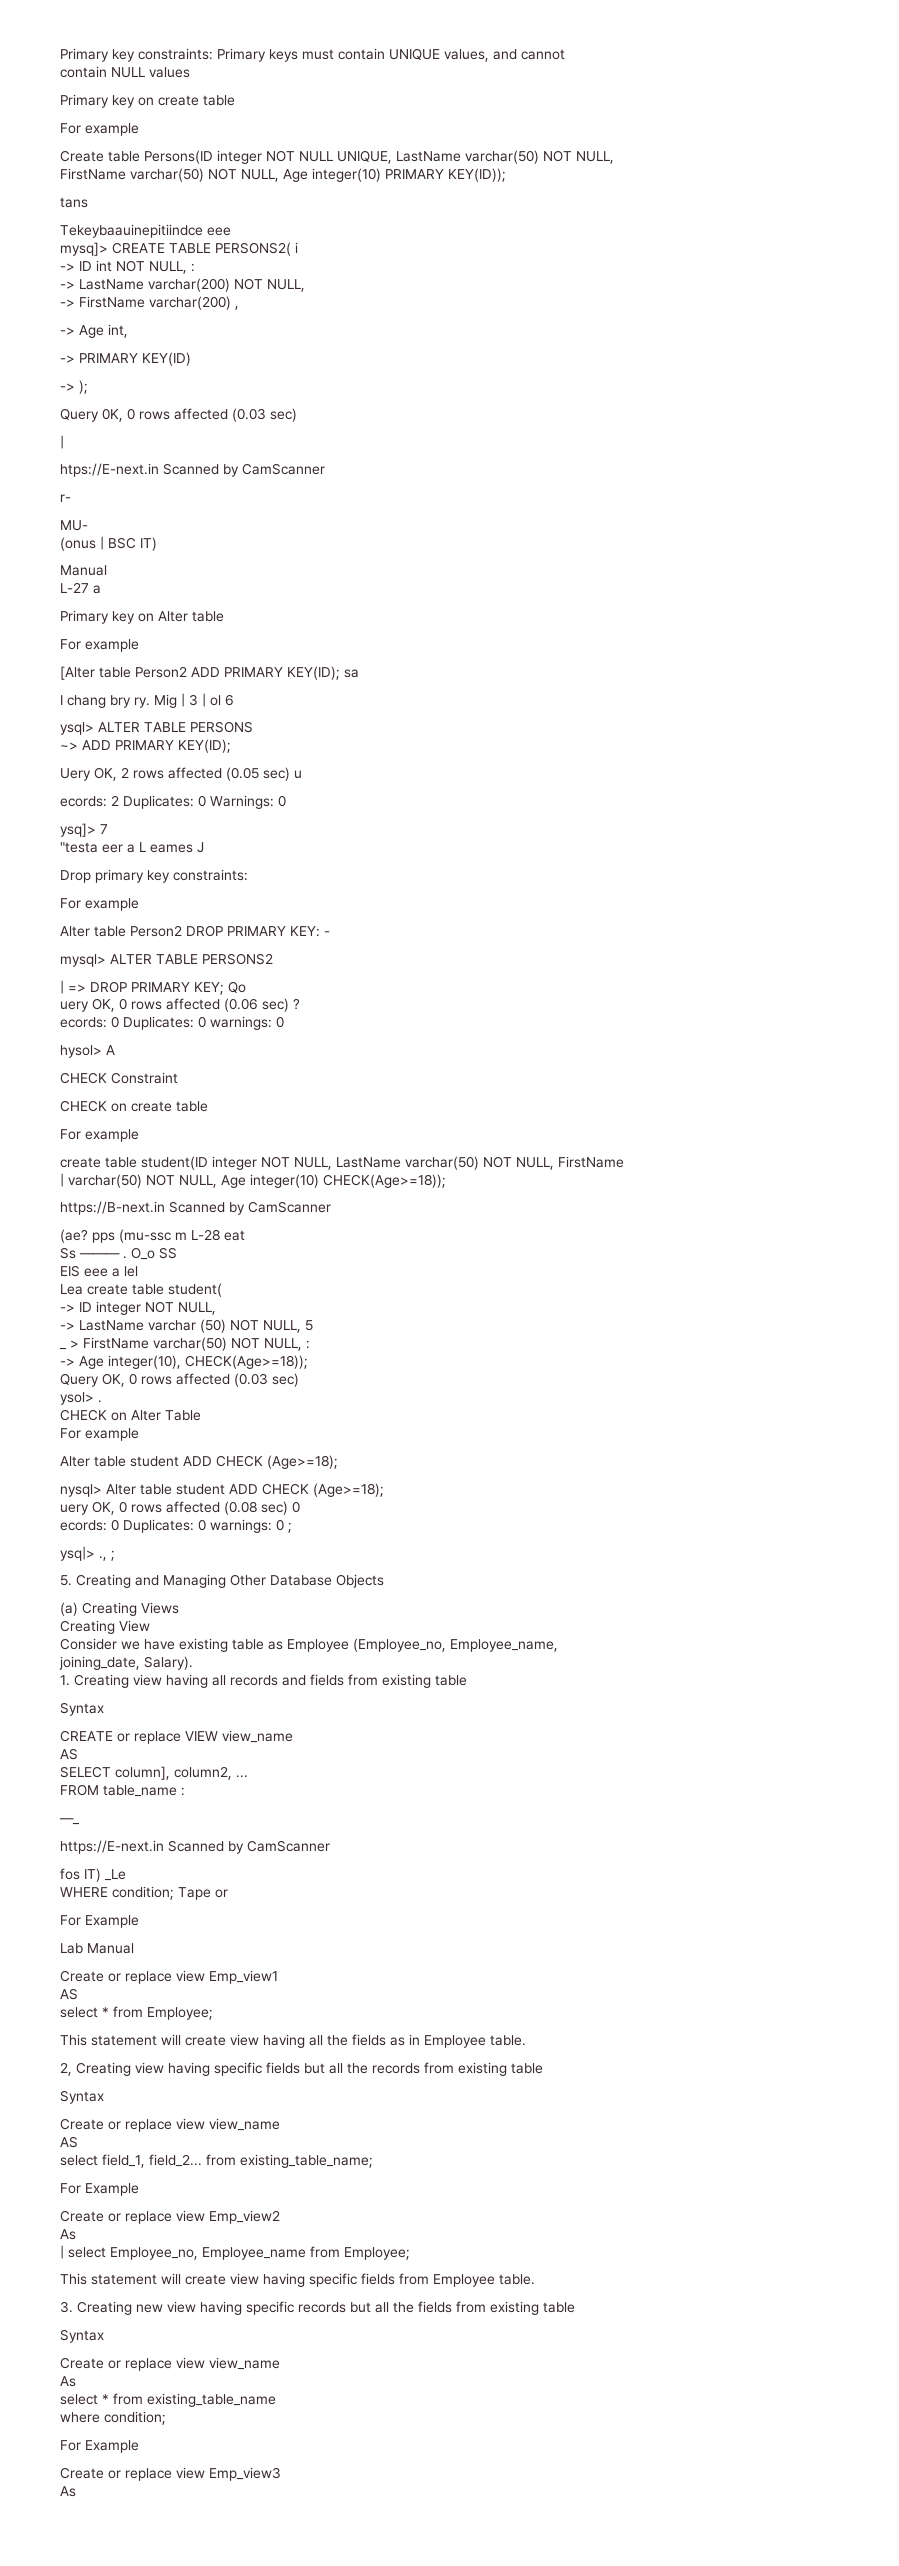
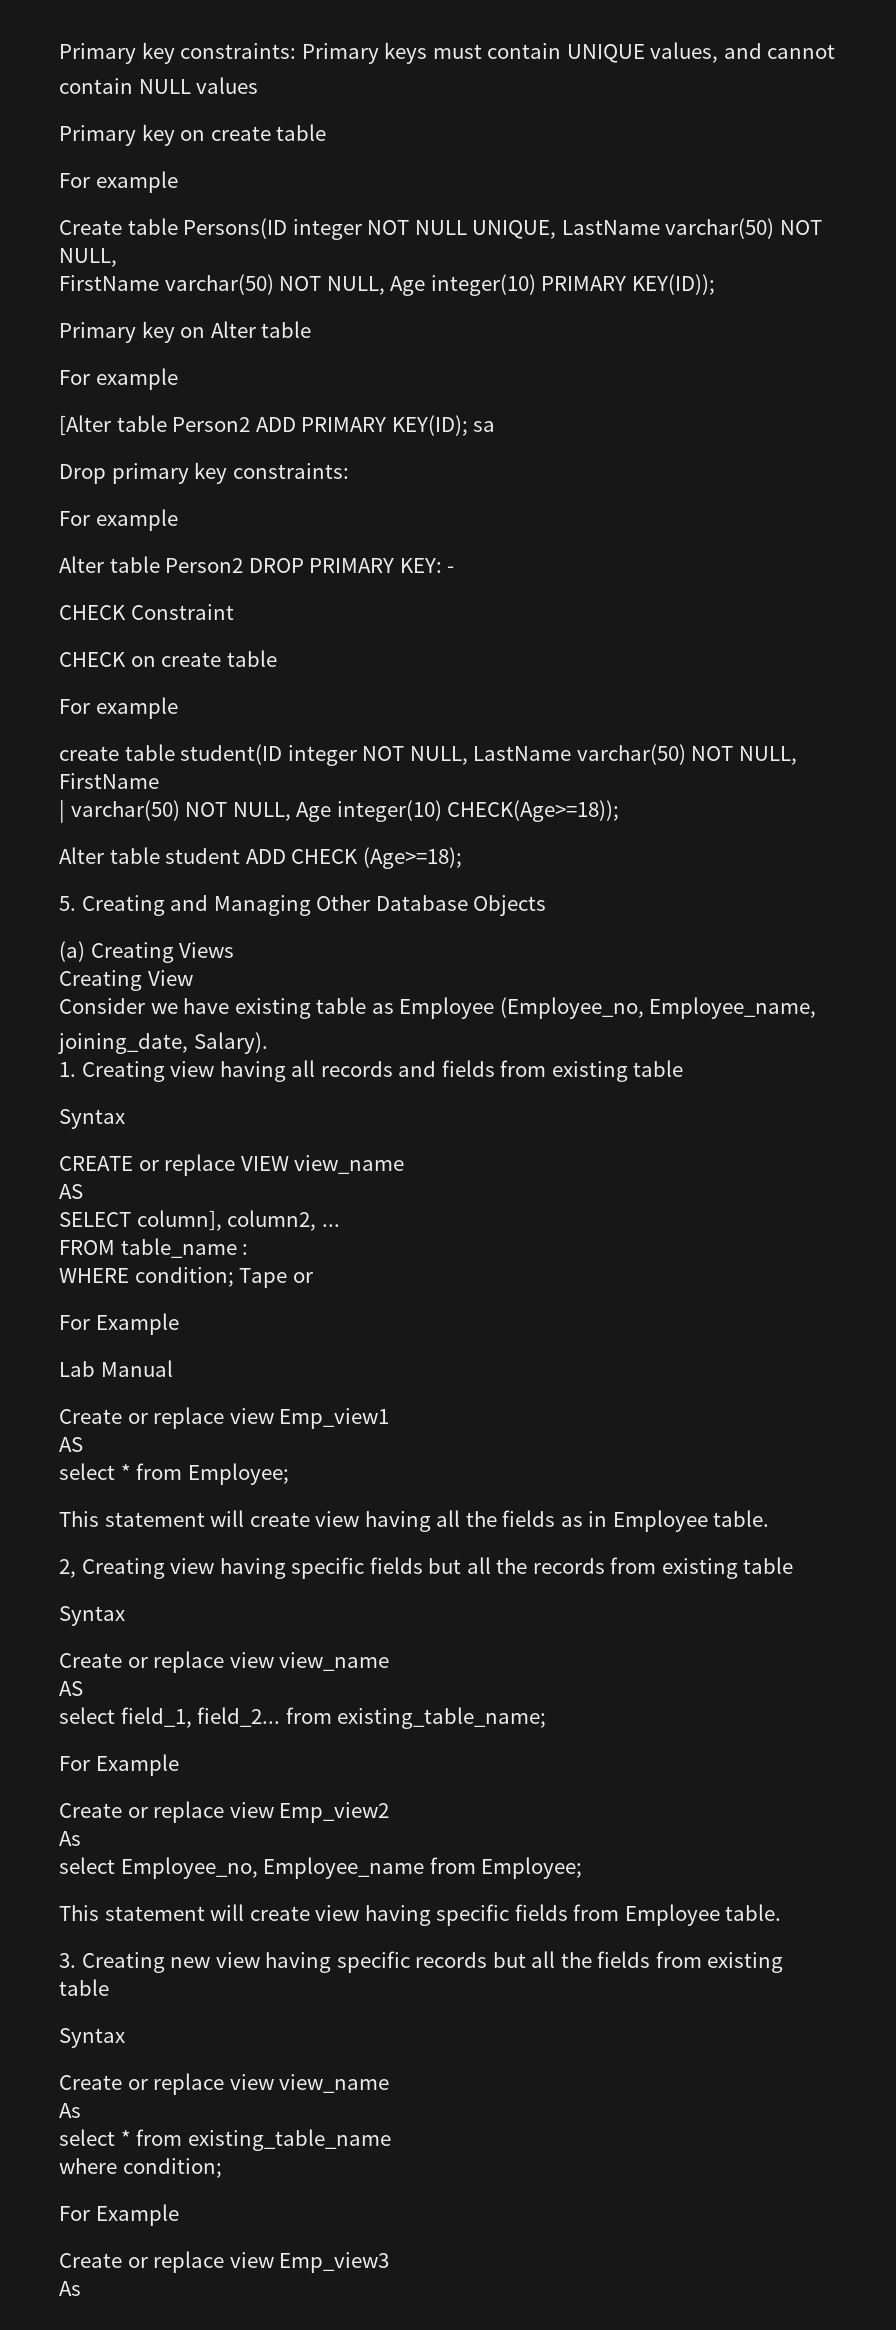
- tans
- Tekeybaauinepitiindce eee
- mysq]> CREATE TABLE PERSONS2( i
- -> ID int NOT NULL, :
- -> LastName varchar(200) NOT NULL,
- -> FirstName varchar(200) ,
- -> Age int,
- -> PRIMARY KEY(ID)
- -> );
- Query 0K, 0 rows affected (0.03 sec)
- |
- htps://E-next.in Scanned by CamScanner
- r-
- MU-
- (onus | BSC IT)
- Manual
- L-27 a
- I chang bry ry. Mig | 3 | ol 6
- ysql> ALTER TABLE PERSONS
- ~> ADD PRIMARY KEY(ID);
- Uery OK, 2 rows affected (0.05 sec) u
- ecords: 2 Duplicates: 0 Warnings: 0
- ysq]> 7
- "testa eer a L eames J
- mysql> ALTER TABLE PERSONS2
- | => DROP PRIMARY KEY; Qo
- uery OK, 0 rows affected (0.06 sec) ?
- ecords: 0 Duplicates: 0 warnings: 0
- hysol> A
- https://B-next.in Scanned by CamScanner
- (ae? pps (mu-ssc m L-28 eat
- Ss ——— . O_o SS
- EIS eee a lel
- Lea create table student(
- -> ID integer NOT NULL,
- -> LastName varchar (50) NOT NULL, 5
- _ > FirstName varchar(50) NOT NULL, :
- -> Age integer(10), CHECK(Age>=18));
- Query OK, 0 rows affected (0.03 sec)
- ysol> .
- CHECK on Alter Table
- For example
  Alter table student ADD CHECK (Age>=18);
- nysql> Alter table student ADD CHECK (Age>=18);
- uery OK, 0 rows affected (0.08 sec) 0
- ecords: 0 Duplicates: 0 warnings: 0 ;
- ysq|> ., ;
- —_
- https://E-next.in Scanned by CamScanner
- fos IT) _Le
- | select Employee_no, Employee_name from Employee;
+ select Employee_no, Employee_name from Employee;

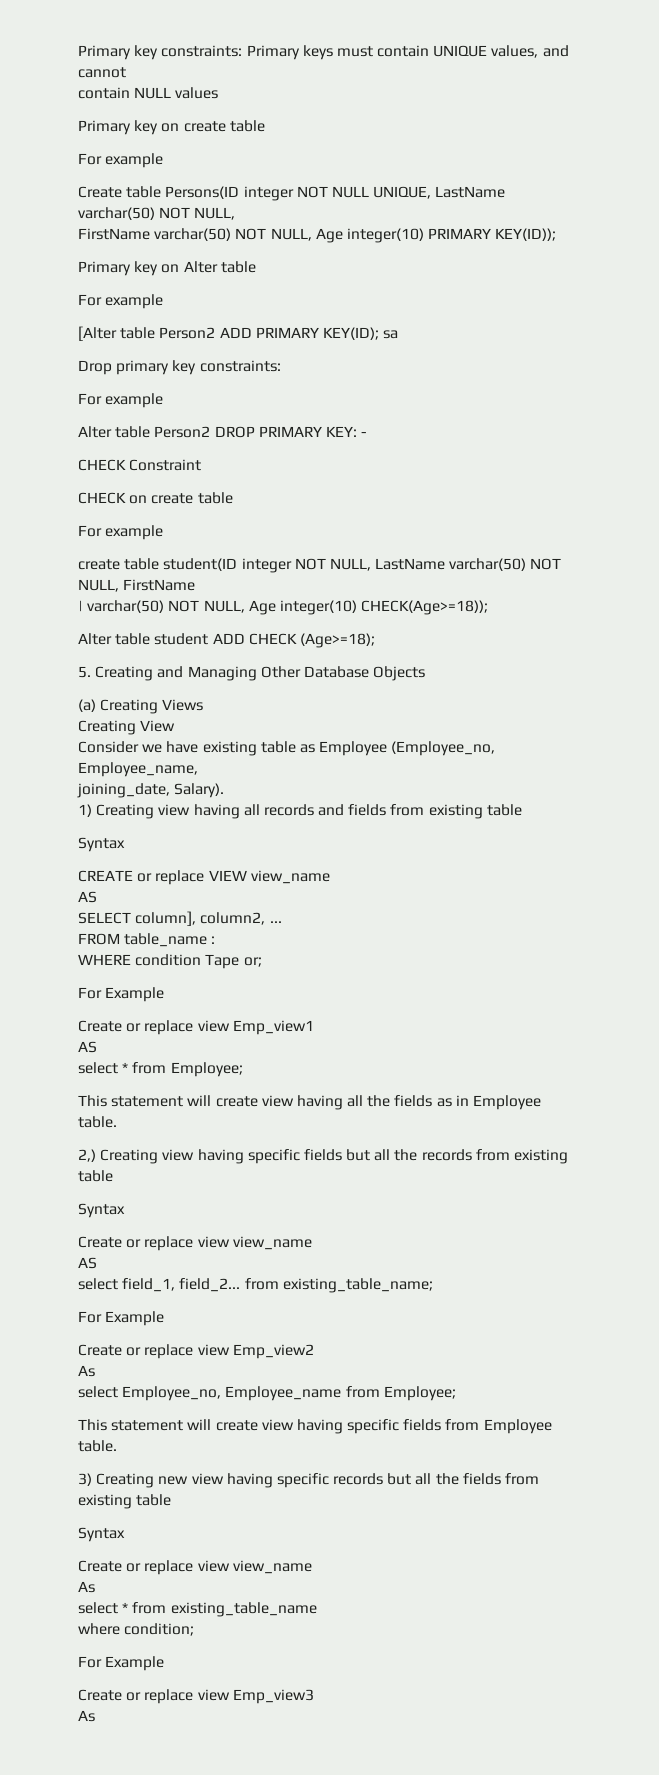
- 1. Creating view having all records and fields from existing table
+ 1) Creating view having all records and fields from existing table
- WHERE condition; Tape or
+ WHERE condition Tape or;
  For Example
- Lab Manual
- 2, Creating view having specific fields but all the records from existing table
+ 2,) Creating view having specific fields but all the records from existing table
- 3. Creating new view having specific records but all the fields from existing table
+ 3) Creating new view having specific records but all the fields from existing table

